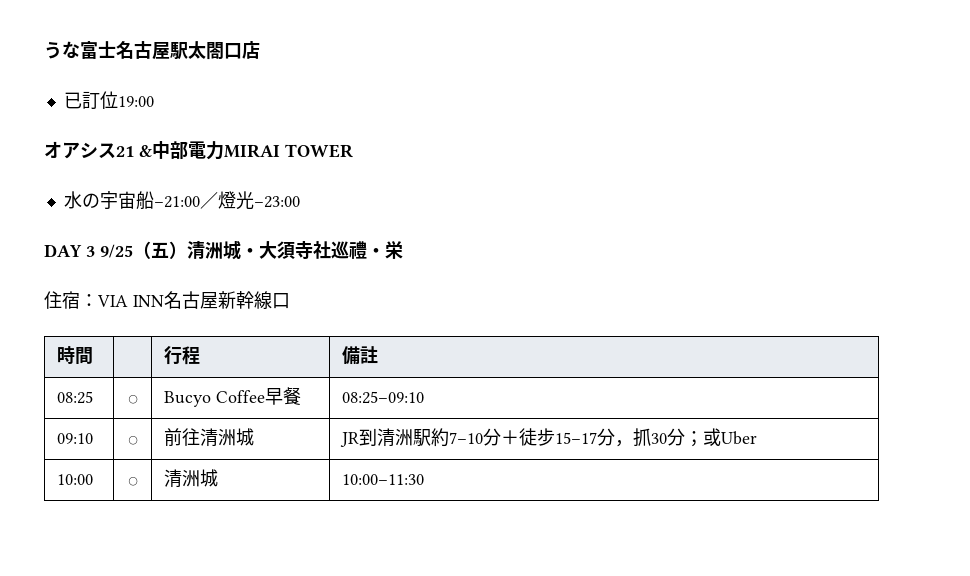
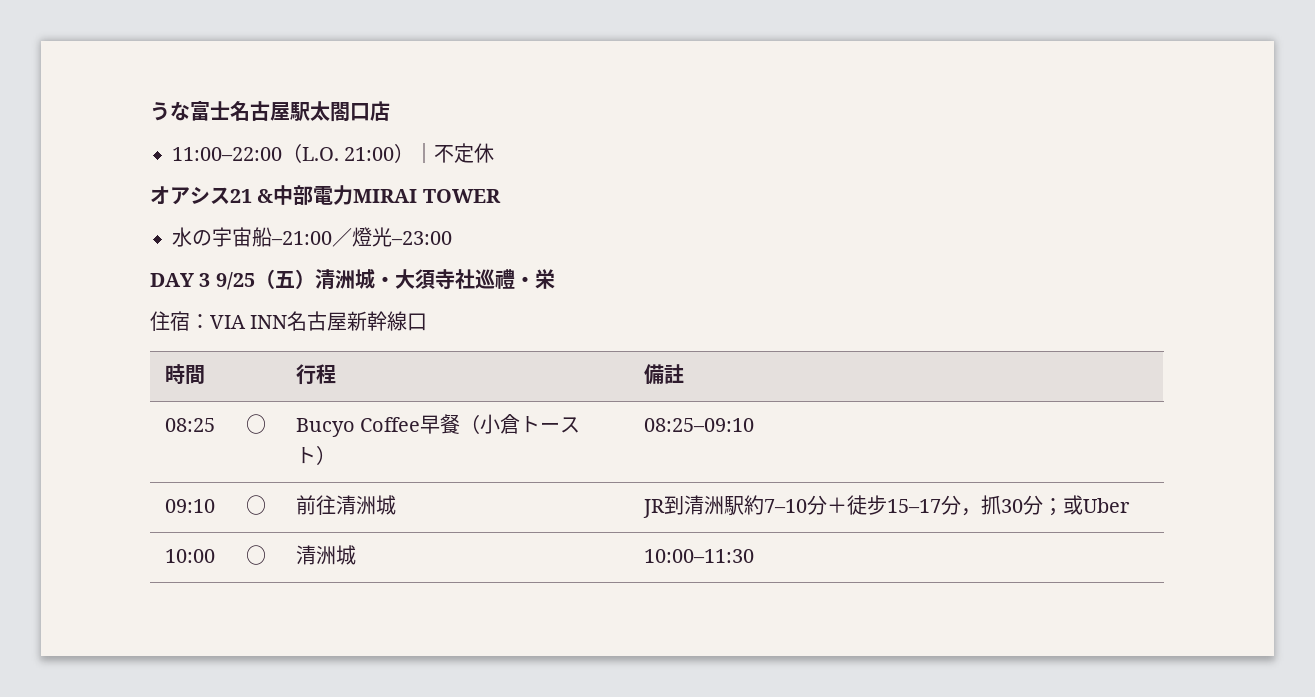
- 已訂位19:00
+ 11:00–22:00（L.O. 21:00）｜不定休
- 08:25 | ○ | Bucyo Coffee早餐 | 08:25–09:10
+ 08:25 | ○ | Bucyo Coffee早餐（小倉トースト） | 08:25–09:10

